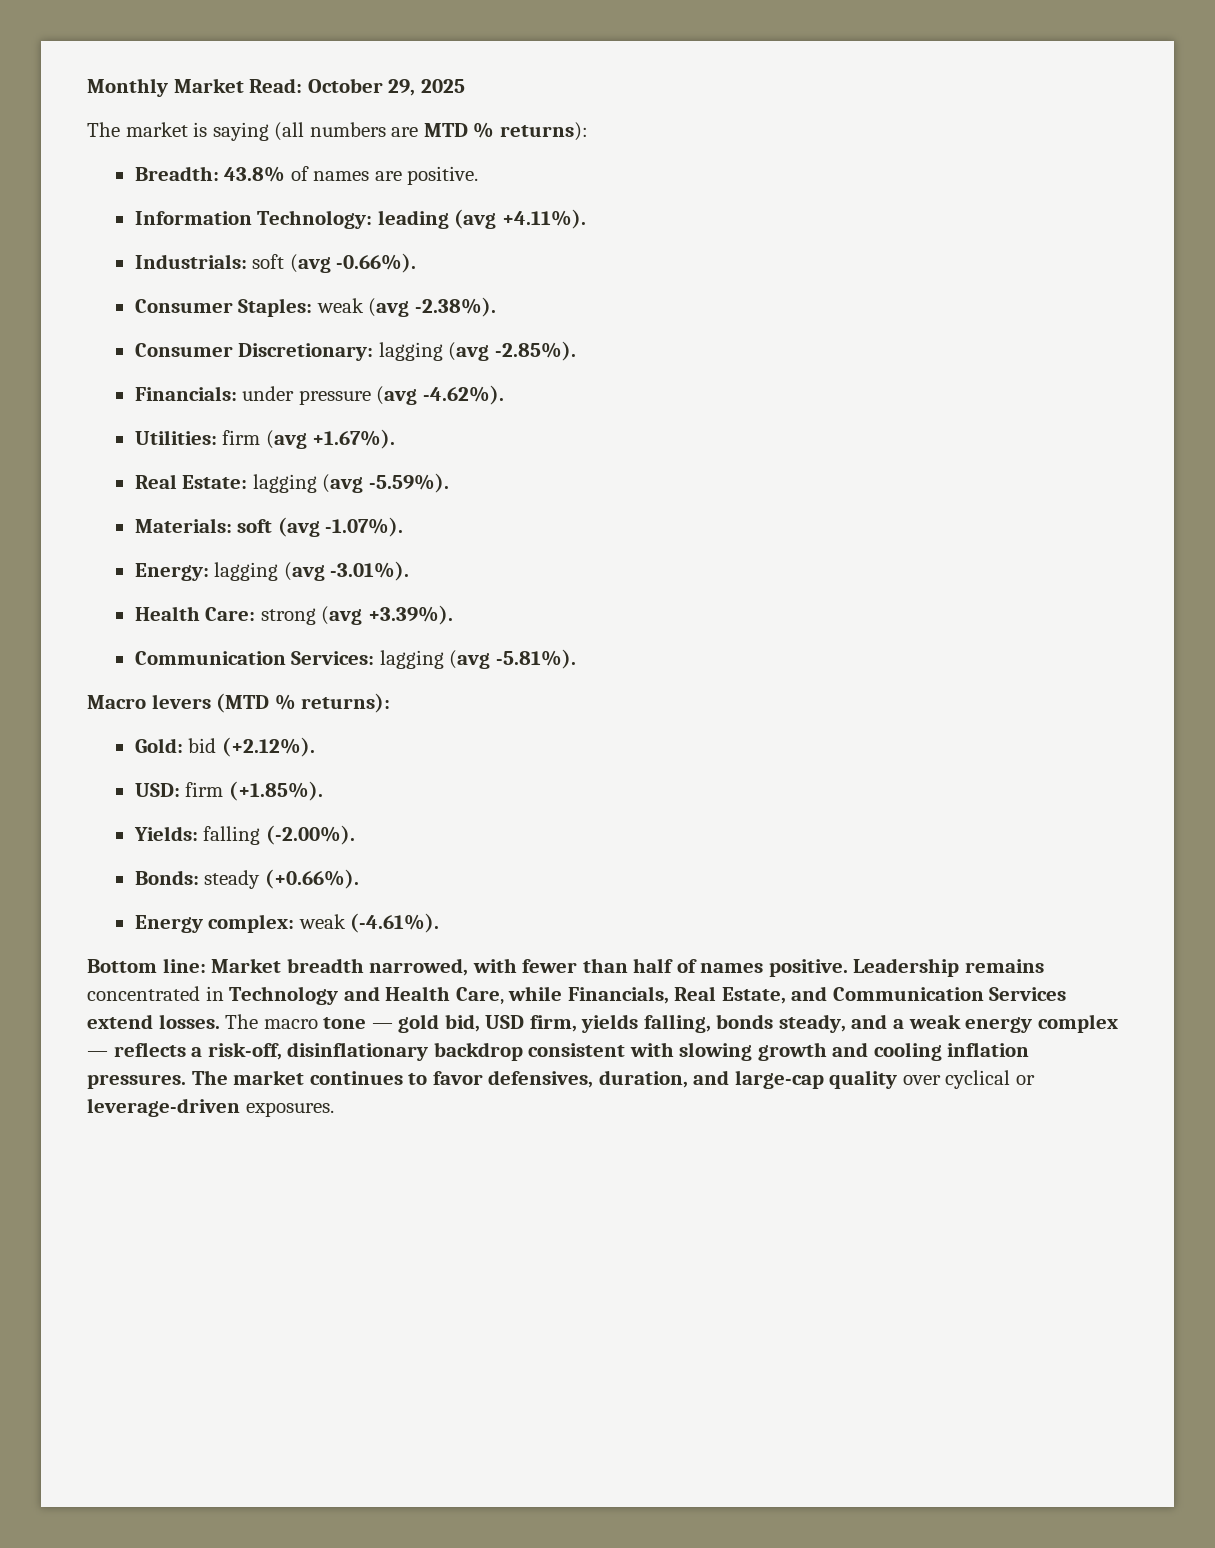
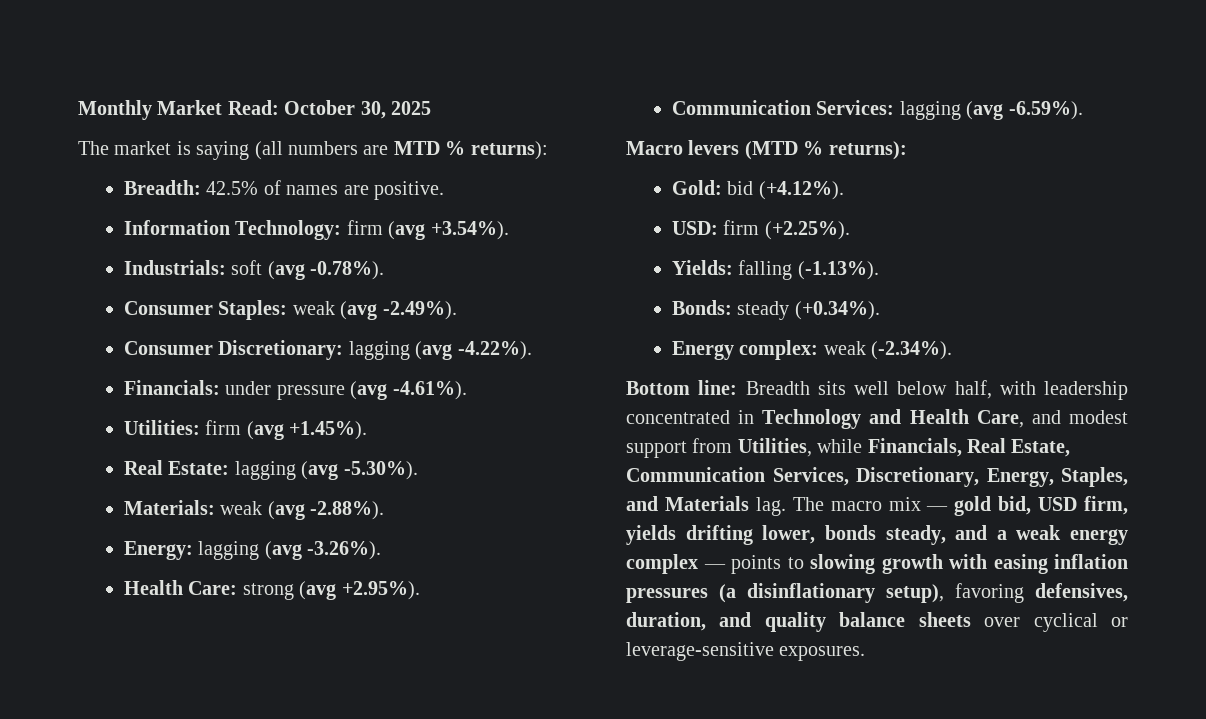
- Monthly Market Read: October 29, 2025
+ Monthly Market Read: October 30, 2025
- Breadth: 43.8% of names are positive.
+ Breadth: 42.5% of names are positive.
- Information Technology: leading (avg +4.11%).
+ Information Technology: firm (avg +3.54%).
- Industrials: soft (avg -0.66%).
+ Industrials: soft (avg -0.78%).
- Consumer Staples: weak (avg -2.38%).
+ Consumer Staples: weak (avg -2.49%).
- Consumer Discretionary: lagging (avg -2.85%).
+ Consumer Discretionary: lagging (avg -4.22%).
- Financials: under pressure (avg -4.62%).
+ Financials: under pressure (avg -4.61%).
- Utilities: firm (avg +1.67%).
+ Utilities: firm (avg +1.45%).
- Real Estate: lagging (avg -5.59%).
+ Real Estate: lagging (avg -5.30%).
- Materials: soft (avg -1.07%).
+ Materials: weak (avg -2.88%).
- Energy: lagging (avg -3.01%).
+ Energy: lagging (avg -3.26%).
- Health Care: strong (avg +3.39%).
+ Health Care: strong (avg +2.95%).
- Communication Services: lagging (avg -5.81%).
+ Communication Services: lagging (avg -6.59%).
- Gold: bid (+2.12%).
+ Gold: bid (+4.12%).
- USD: firm (+1.85%).
+ USD: firm (+2.25%).
- Yields: falling (-2.00%).
+ Yields: falling (-1.13%).
- Bonds: steady (+0.66%).
+ Bonds: steady (+0.34%).
- Energy complex: weak (-4.61%).
+ Energy complex: weak (-2.34%).
- Bottom line: Market breadth narrowed, with fewer than half of names positive. Leadership remains concentrated in Technology and Health Care, while Financials, Real Estate, and Communication Services extend losses.
+ Bottom line: Breadth sits well below half, with leadership concentrated in Technology and Health Care, and modest support from Utilities, while Financials, Real Estate, Communication Services, Discretionary, Energy, Staples, and Materials lag.
- The macro tone — gold bid, USD firm, yields falling, bonds steady, and a weak energy complex — reflects a risk-off, disinflationary backdrop consistent with slowing growth and cooling inflation pressures. The market continues to favor defensives, duration, and large-cap quality over cyclical or leverage-driven exposures.
+ The macro mix — gold bid, USD firm, yields drifting lower, bonds steady, and a weak energy complex — points to slowing growth with easing inflation pressures (a disinflationary setup), favoring defensives, duration, and quality balance sheets over cyclical or leverage-sensitive exposures.

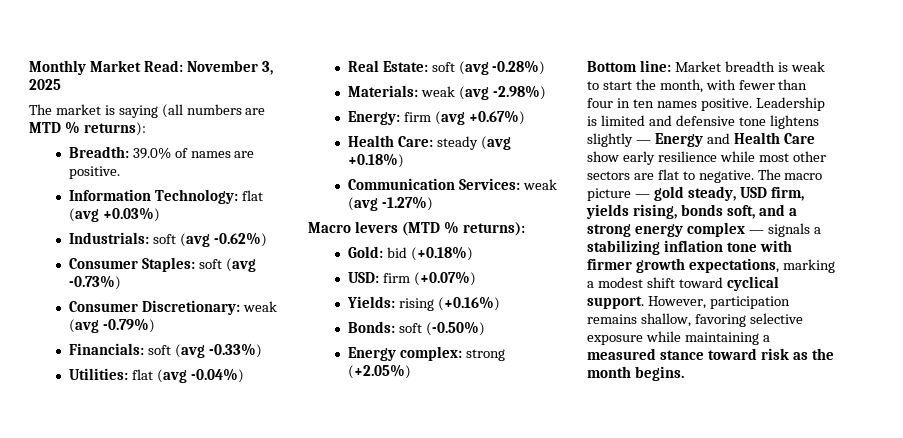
- Monthly Market Read: October 30, 2025
+ Monthly Market Read: November 3, 2025
- Breadth: 42.5% of names are positive.
+ Breadth: 39.0% of names are positive.
- Information Technology: firm (avg +3.54%).
+ Information Technology: flat (avg +0.03%)
- Industrials: soft (avg -0.78%).
+ Industrials: soft (avg -0.62%)
- Consumer Staples: weak (avg -2.49%).
+ Consumer Staples: soft (avg -0.73%)
- Consumer Discretionary: lagging (avg -4.22%).
- Financials: under pressure (avg -4.61%).
- Utilities: firm (avg +1.45%).
+ Consumer Discretionary: weak (avg -0.79%)
+ Financials: soft (avg -0.33%)
+ Utilities: flat (avg -0.04%)
- Real Estate: lagging (avg -5.30%).
+ Real Estate: soft (avg -0.28%)
- Materials: weak (avg -2.88%).
+ Materials: weak (avg -2.98%)
- Energy: lagging (avg -3.26%).
+ Energy: firm (avg +0.67%)
- Health Care: strong (avg +2.95%).
+ Health Care: steady (avg +0.18%)
- Communication Services: lagging (avg -6.59%).
+ Communication Services: weak (avg -1.27%)
- Gold: bid (+4.12%).
+ Gold: bid (+0.18%)
- USD: firm (+2.25%).
+ USD: firm (+0.07%)
- Yields: falling (-1.13%).
+ Yields: rising (+0.16%)
- Bonds: steady (+0.34%).
+ Bonds: soft (-0.50%)
- Energy complex: weak (-2.34%).
+ Energy complex: strong (+2.05%)
- Bottom line: Breadth sits well below half, with leadership concentrated in Technology and Health Care, and modest support from Utilities, while Financials, Real Estate, Communication Services, Discretionary, Energy, Staples, and Materials lag.
+ Bottom line: Market breadth is weak to start the month, with fewer than four in ten names positive. Leadership is limited and defensive tone lightens slightly — Energy and Health Care show early resilience while most other sectors are flat to negative.
- The macro mix — gold bid, USD firm, yields drifting lower, bonds steady, and a weak energy complex — points to slowing growth with easing inflation pressures (a disinflationary setup), favoring defensives, duration, and quality balance sheets over cyclical or leverage-sensitive exposures.
+ The macro picture — gold steady, USD firm, yields rising, bonds soft, and a strong energy complex — signals a stabilizing inflation tone with firmer growth expectations, marking a modest shift toward cyclical support. However, participation remains shallow, favoring selective exposure while maintaining a measured stance toward risk as the month begins.

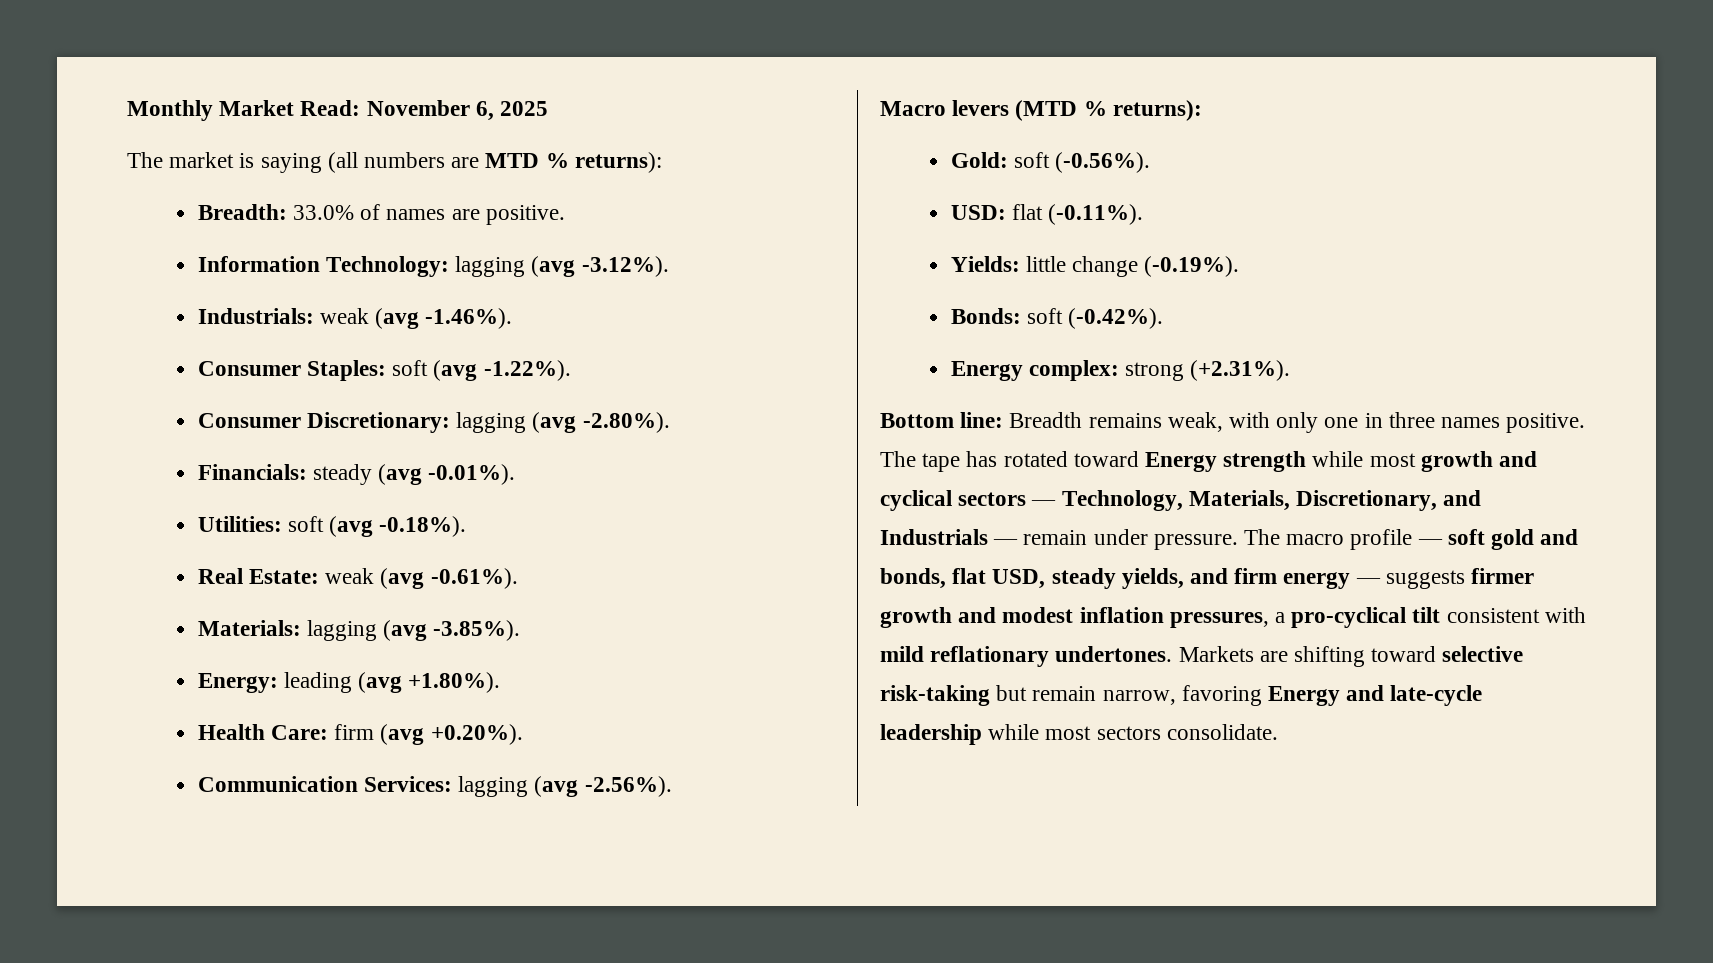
- Monthly Market Read: November 3, 2025
+ Monthly Market Read: November 6, 2025
- Breadth: 39.0% of names are positive.
+ Breadth: 33.0% of names are positive.
- Information Technology: flat (avg +0.03%)
- Industrials: soft (avg -0.62%)
+ Information Technology: lagging (avg -3.12%).
+ Industrials: weak (avg -1.46%).
- Consumer Staples: soft (avg -0.73%)
+ Consumer Staples: soft (avg -1.22%).
- Consumer Discretionary: weak (avg -0.79%)
- Financials: soft (avg -0.33%)
- Utilities: flat (avg -0.04%)
- Real Estate: soft (avg -0.28%)
- Materials: weak (avg -2.98%)
- Energy: firm (avg +0.67%)
+ Consumer Discretionary: lagging (avg -2.80%).
+ Financials: steady (avg -0.01%).
+ Utilities: soft (avg -0.18%).
+ Real Estate: weak (avg -0.61%).
+ Materials: lagging (avg -3.85%).
+ Energy: leading (avg +1.80%).
- Health Care: steady (avg +0.18%)
+ Health Care: firm (avg +0.20%).
- Communication Services: weak (avg -1.27%)
+ Communication Services: lagging (avg -2.56%).
- Gold: bid (+0.18%)
+ Gold: soft (-0.56%).
- USD: firm (+0.07%)
+ USD: flat (-0.11%).
- Yields: rising (+0.16%)
+ Yields: little change (-0.19%).
- Bonds: soft (-0.50%)
+ Bonds: soft (-0.42%).
- Energy complex: strong (+2.05%)
+ Energy complex: strong (+2.31%).
- Bottom line: Market breadth is weak to start the month, with fewer than four in ten names positive. Leadership is limited and defensive tone lightens slightly — Energy and Health Care show early resilience while most other sectors are flat to negative. The macro picture — gold steady, USD firm, yields rising, bonds soft, and a strong energy complex — signals a stabilizing inflation tone with firmer growth expectations, marking a modest shift toward cyclical support. However, participation remains shallow, favoring selective exposure while maintaining a measured stance toward risk as the month begins.
+ Bottom line: Breadth remains weak, with only one in three names positive. The tape has rotated toward Energy strength while most growth and cyclical sectors — Technology, Materials, Discretionary, and Industrials — remain under pressure. The macro profile — soft gold and bonds, flat USD, steady yields, and firm energy — suggests firmer growth and modest inflation pressures, a pro-cyclical tilt consistent with mild reflationary undertones. Markets are shifting toward selective risk-taking but remain narrow, favoring Energy and late-cycle leadership while most sectors consolidate.

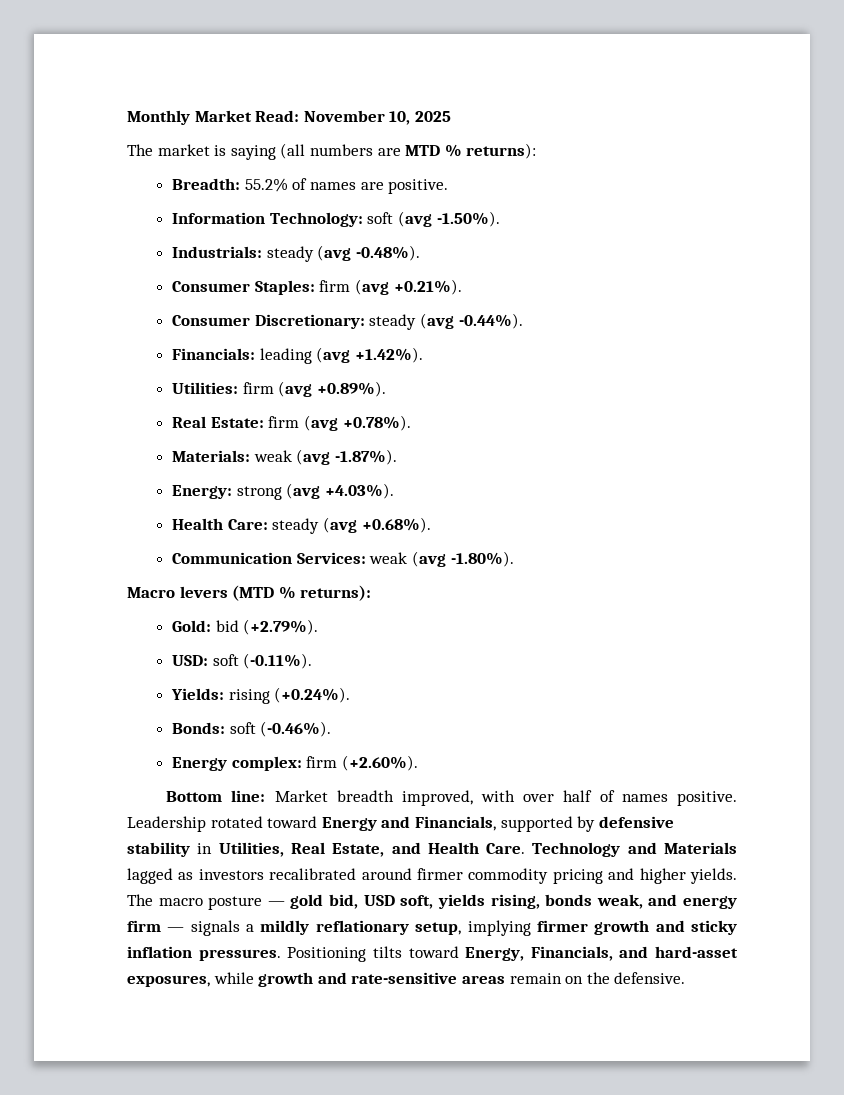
- Monthly Market Read: November 6, 2025
+ Monthly Market Read: November 10, 2025
- Breadth: 33.0% of names are positive.
+ Breadth: 55.2% of names are positive.
- Information Technology: lagging (avg -3.12%).
- Industrials: weak (avg -1.46%).
+ Information Technology: soft (avg -1.50%).
+ Industrials: steady (avg -0.48%).
- Consumer Staples: soft (avg -1.22%).
+ Consumer Staples: firm (avg +0.21%).
- Consumer Discretionary: lagging (avg -2.80%).
- Financials: steady (avg -0.01%).
- Utilities: soft (avg -0.18%).
- Real Estate: weak (avg -0.61%).
- Materials: lagging (avg -3.85%).
- Energy: leading (avg +1.80%).
+ Consumer Discretionary: steady (avg -0.44%).
+ Financials: leading (avg +1.42%).
+ Utilities: firm (avg +0.89%).
+ Real Estate: firm (avg +0.78%).
+ Materials: weak (avg -1.87%).
+ Energy: strong (avg +4.03%).
- Health Care: firm (avg +0.20%).
+ Health Care: steady (avg +0.68%).
- Communication Services: lagging (avg -2.56%).
+ Communication Services: weak (avg -1.80%).
- Gold: soft (-0.56%).
+ Gold: bid (+2.79%).
- USD: flat (-0.11%).
+ USD: soft (-0.11%).
- Yields: little change (-0.19%).
+ Yields: rising (+0.24%).
- Bonds: soft (-0.42%).
+ Bonds: soft (-0.46%).
- Energy complex: strong (+2.31%).
+ Energy complex: firm (+2.60%).
- Bottom line: Breadth remains weak, with only one in three names positive. The tape has rotated toward Energy strength while most growth and cyclical sectors — Technology, Materials, Discretionary, and Industrials — remain under pressure. The macro profile — soft gold and bonds, flat USD, steady yields, and firm energy — suggests firmer growth and modest inflation pressures, a pro-cyclical tilt consistent with mild reflationary undertones. Markets are shifting toward selective risk-taking but remain narrow, favoring Energy and late-cycle leadership while most sectors consolidate.
+ Bottom line: Market breadth improved, with over half of names positive. Leadership rotated toward Energy and Financials, supported by defensive stability in Utilities, Real Estate, and Health Care. Technology and Materials lagged as investors recalibrated around firmer commodity pricing and higher yields. The macro posture — gold bid, USD soft, yields rising, bonds weak, and energy firm — signals a mildly reflationary setup, implying firmer growth and sticky inflation pressures. Positioning tilts toward Energy, Financials, and hard-asset exposures, while growth and rate-sensitive areas remain on the defensive.

